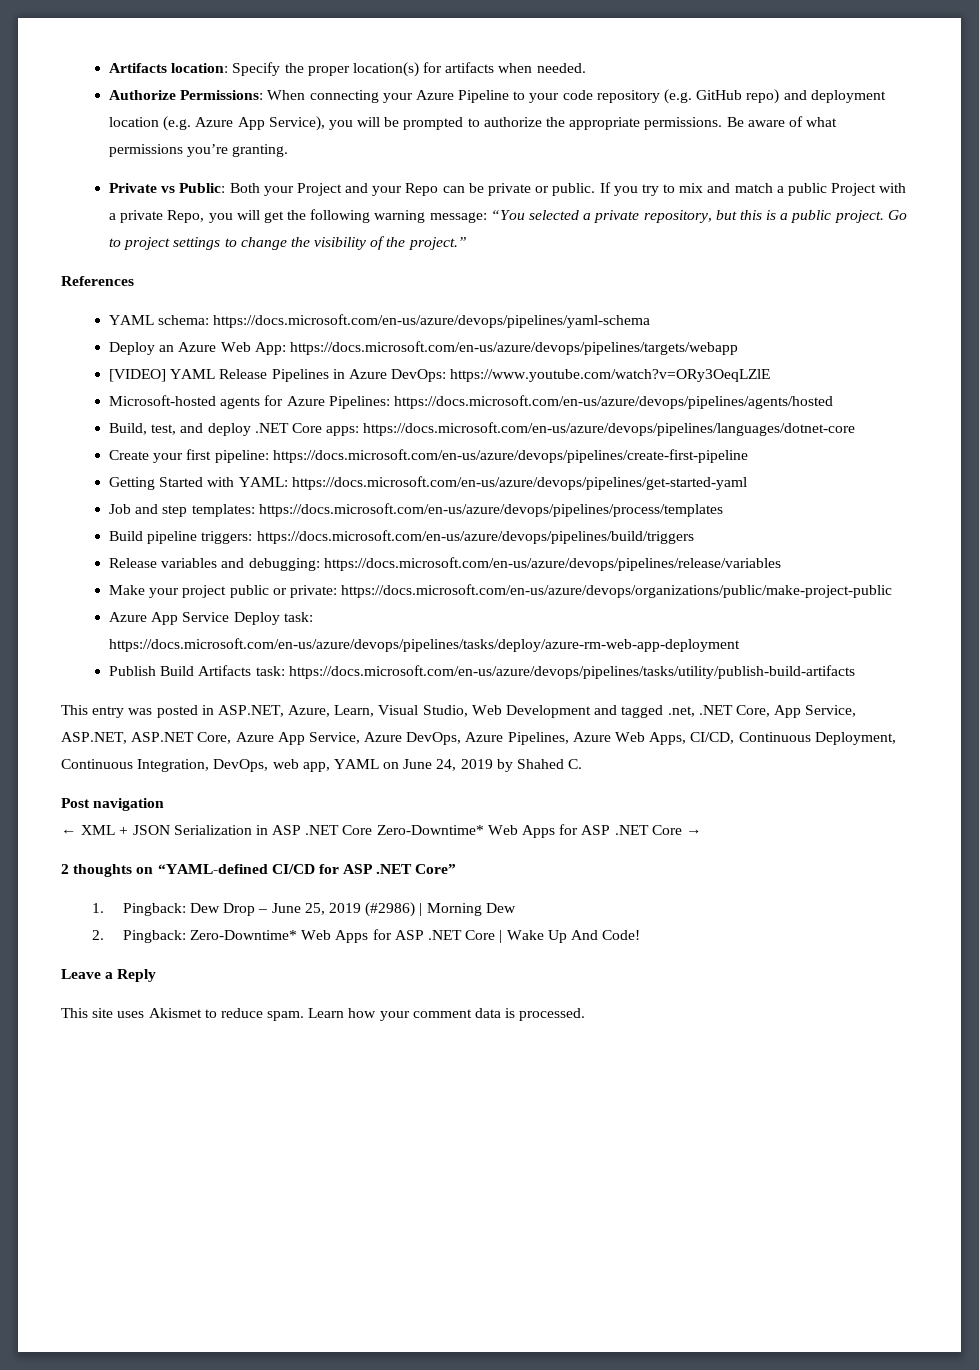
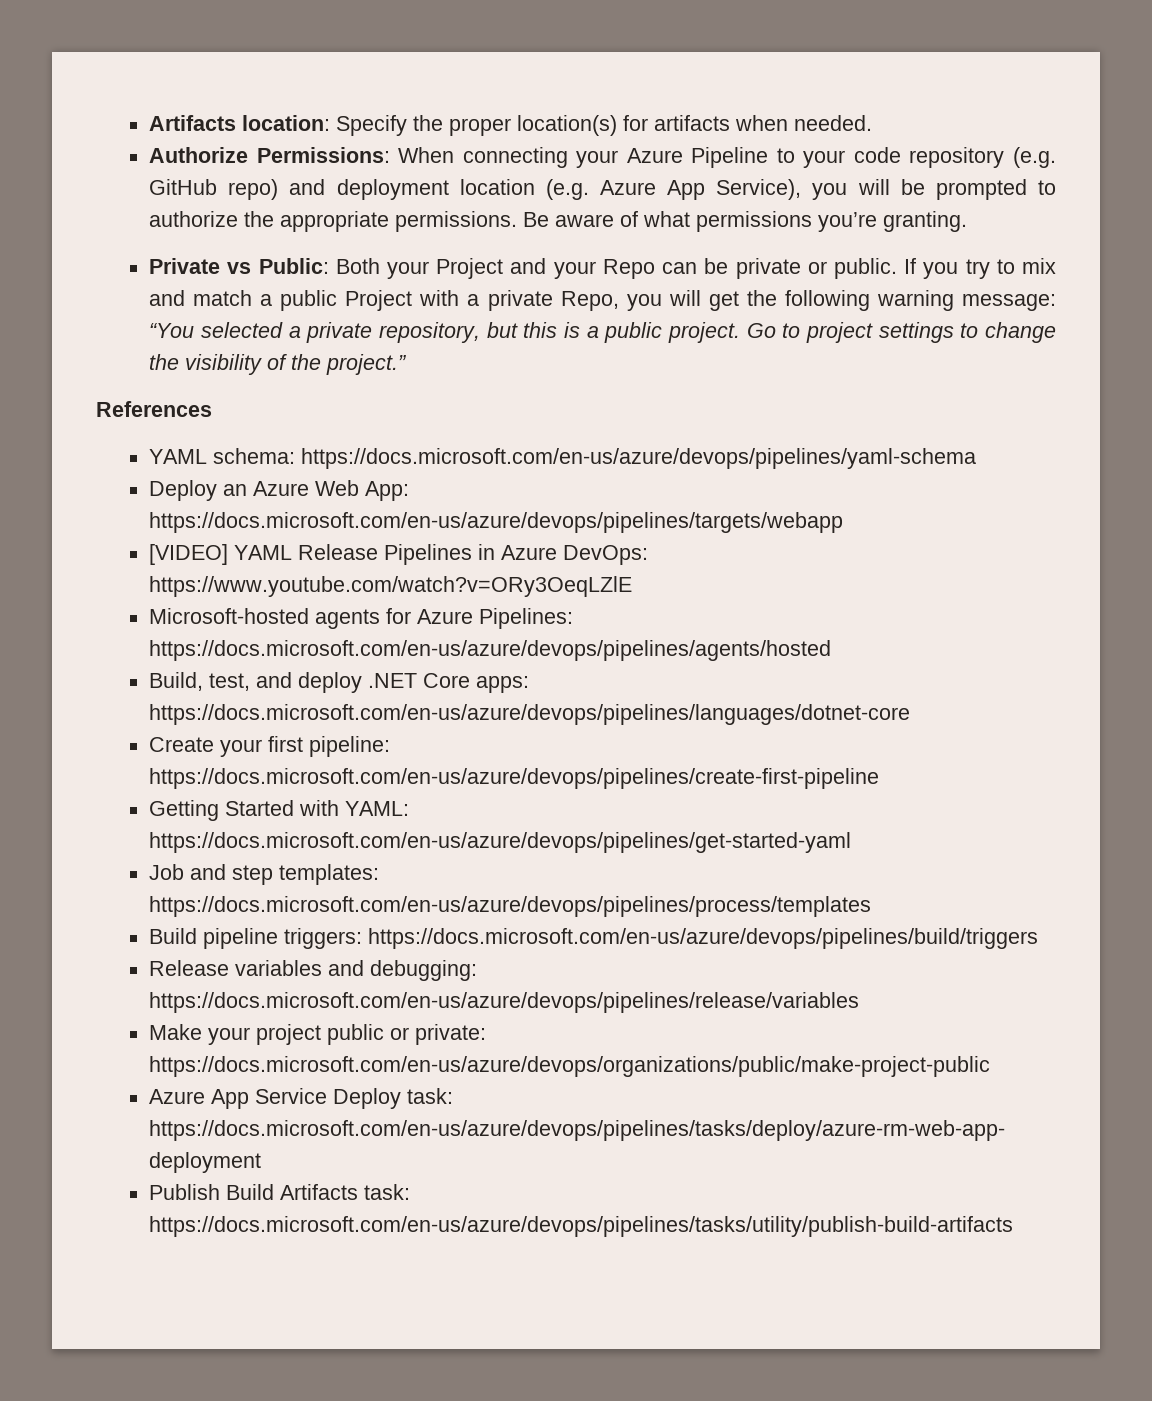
- This entry was posted in ASP.NET, Azure, Learn, Visual Studio, Web Development and tagged .net, .NET Core, App Service, ASP.NET, ASP.NET Core, Azure App Service, Azure DevOps, Azure Pipelines, Azure Web Apps, CI/CD, Continuous Deployment, Continuous Integration, DevOps, web app, YAML on June 24, 2019 by Shahed C.
- Post navigation
- ← XML + JSON Serialization in ASP .NET Core Zero-Downtime* Web Apps for ASP .NET Core →
- 2 thoughts on “YAML-defined CI/CD for ASP .NET Core”
- 1. Pingback: Dew Drop – June 25, 2019 (#2986) | Morning Dew
- 2. Pingback: Zero-Downtime* Web Apps for ASP .NET Core | Wake Up And Code!
- Leave a Reply
- This site uses Akismet to reduce spam. Learn how your comment data is processed.

